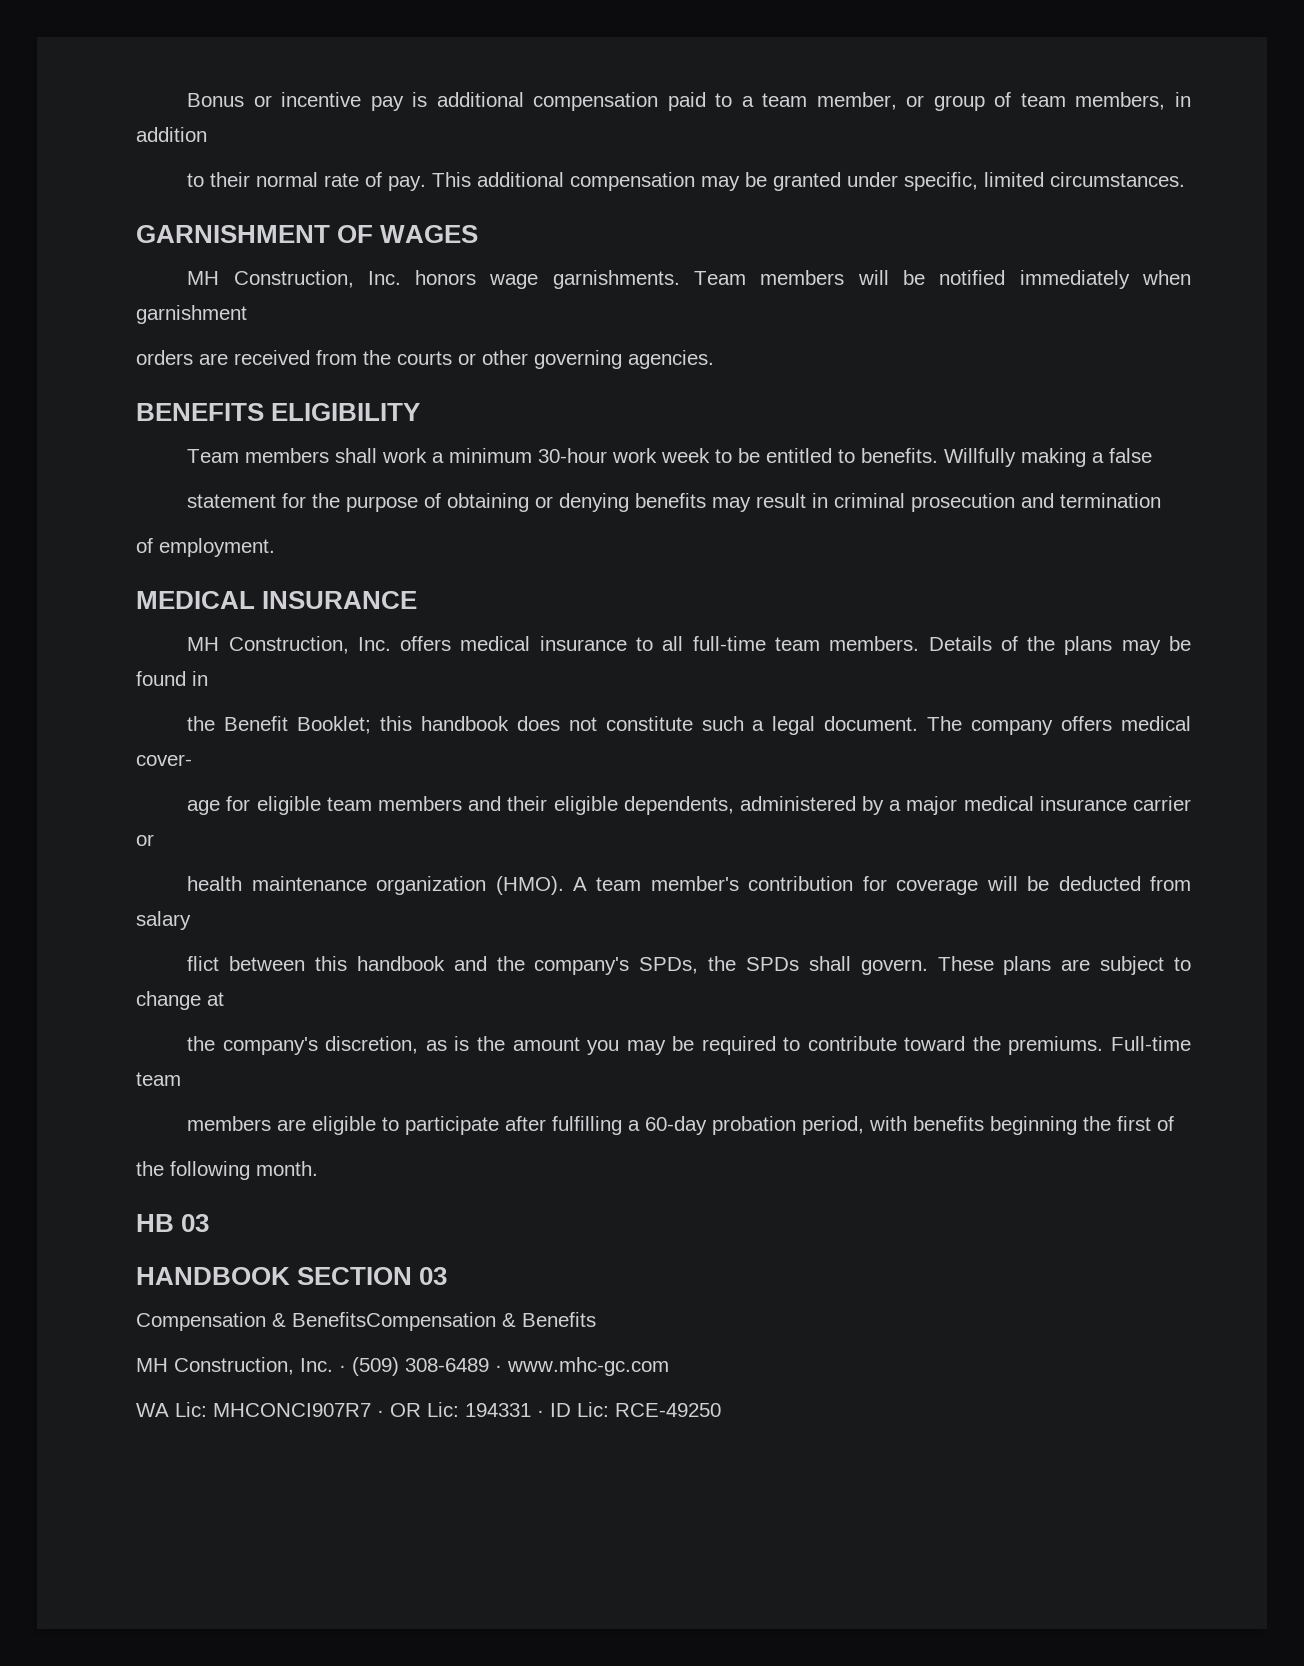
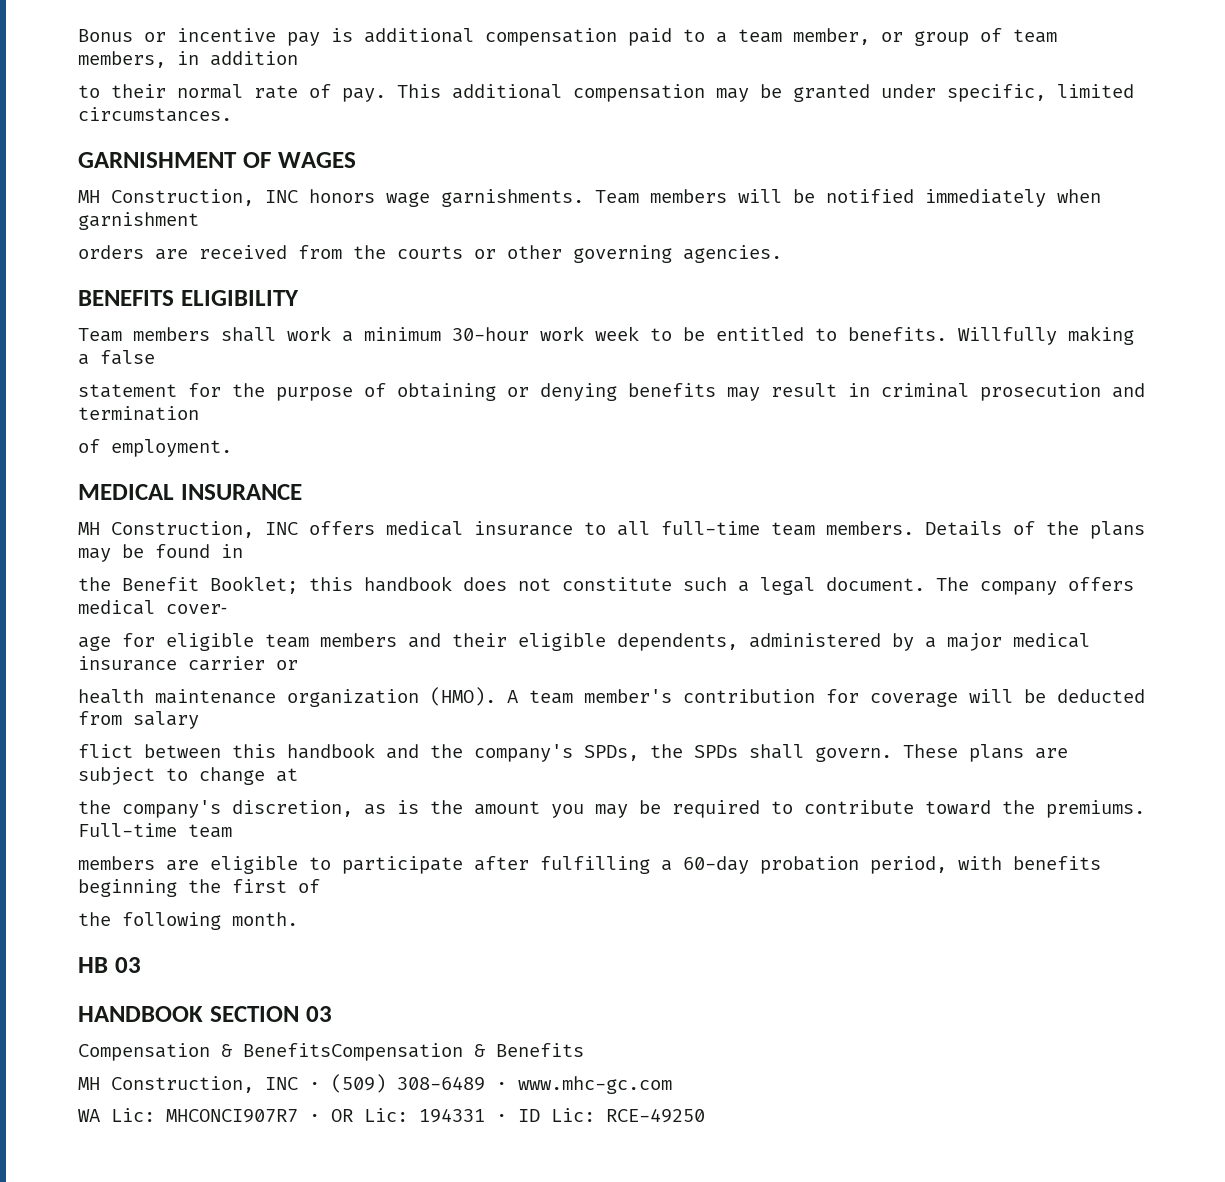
- MH Construction, Inc. honors wage garnishments.
+ MH Construction, INC honors wage garnishments.
- MH Construction, Inc. offers medical insurance to all full-time team members.
+ MH Construction, INC offers medical insurance to all full-time team members.
- MH Construction, Inc. · (509) 308-6489 · www.mhc-gc.com
+ MH Construction, INC · (509) 308-6489 · www.mhc-gc.com

